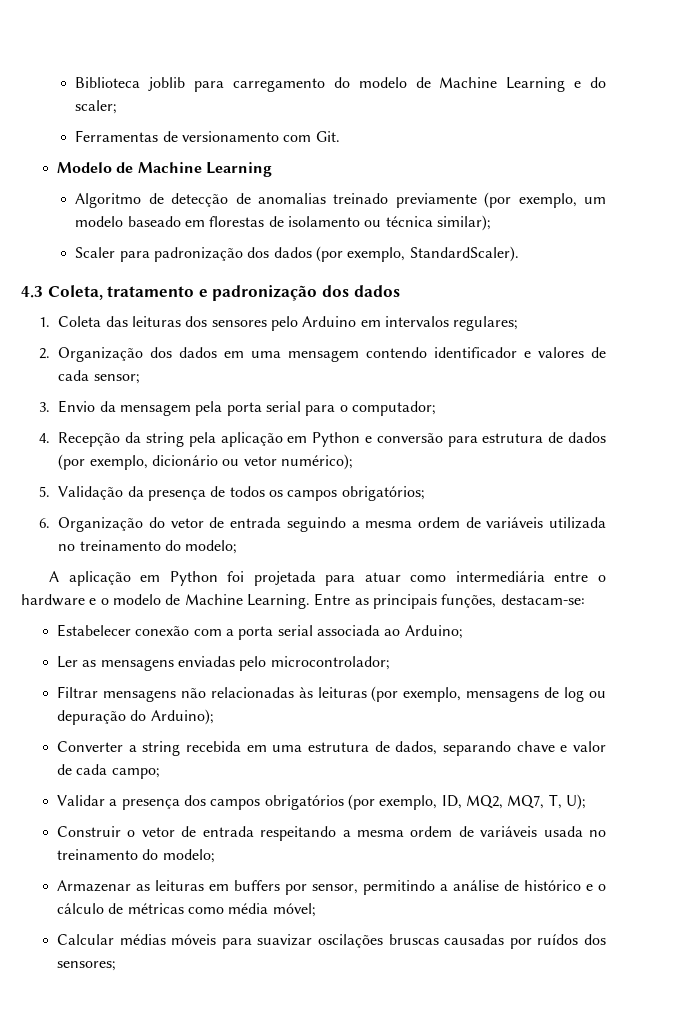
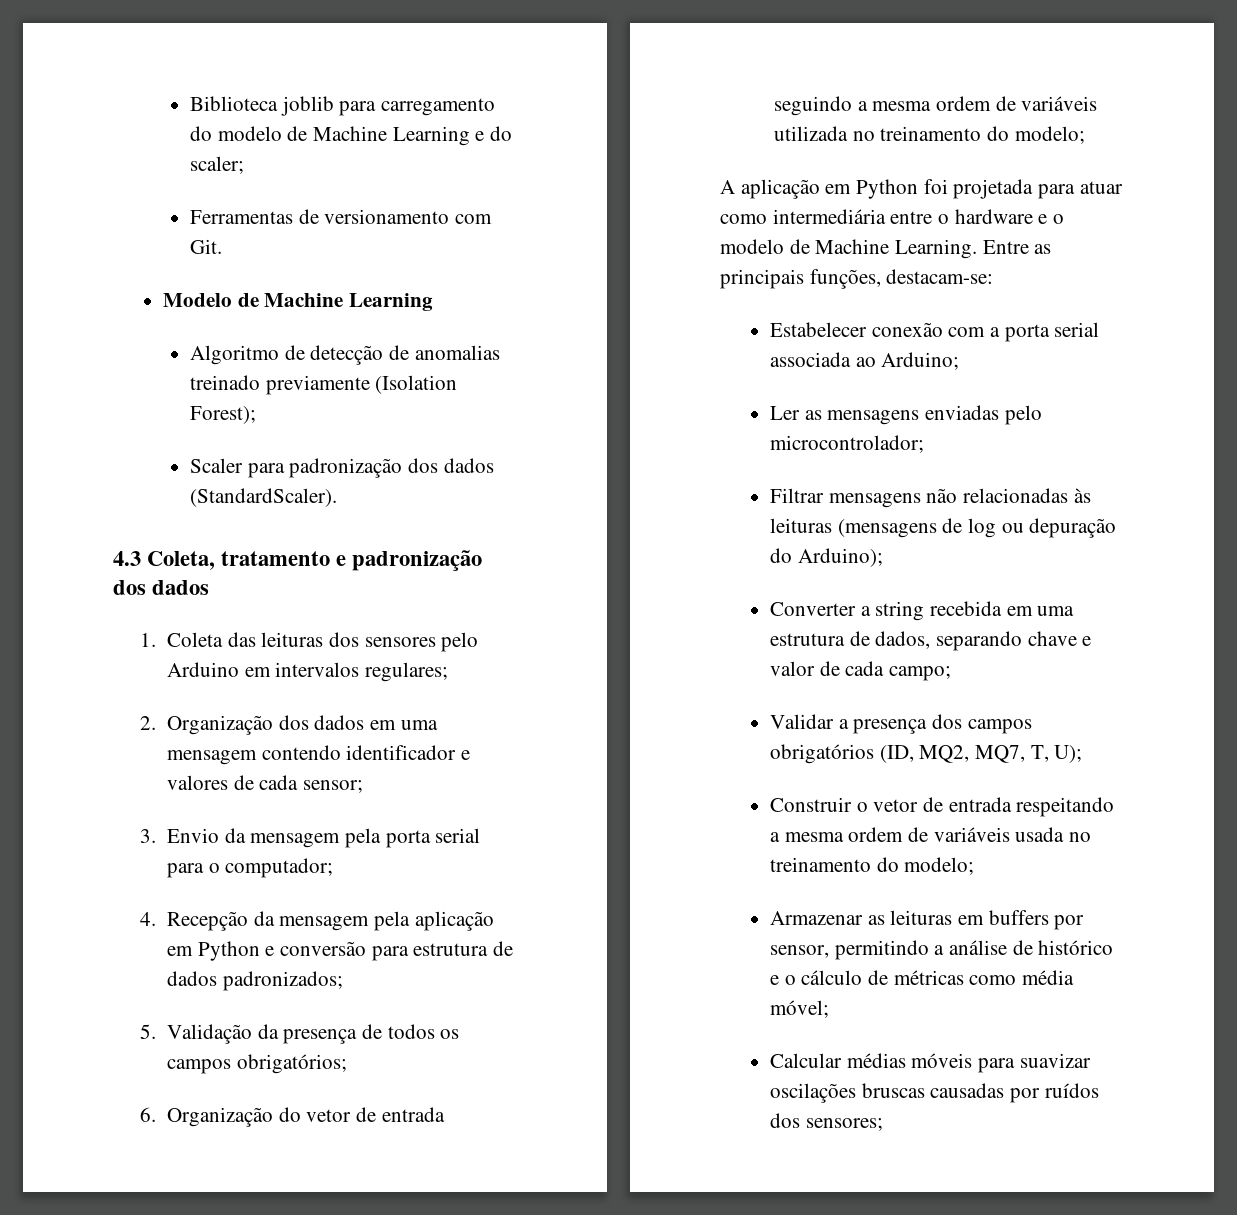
- Algoritmo de detecção de anomalias treinado previamente (por exemplo, um modelo baseado em florestas de isolamento ou técnica similar);
+ Algoritmo de detecção de anomalias treinado previamente (Isolation Forest);
- Scaler para padronização dos dados (por exemplo, StandardScaler).
+ Scaler para padronização dos dados (StandardScaler).
- 4. Recepção da string pela aplicação em Python e conversão para estrutura de dados (por exemplo, dicionário ou vetor numérico);
+ 4. Recepção da mensagem pela aplicação em Python e conversão para estrutura de dados padronizados;
- Filtrar mensagens não relacionadas às leituras (por exemplo, mensagens de log ou depuração do Arduino);
+ Filtrar mensagens não relacionadas às leituras (mensagens de log ou depuração do Arduino);
- Validar a presença dos campos obrigatórios (por exemplo, ID, MQ2, MQ7, T, U);
+ Validar a presença dos campos obrigatórios (ID, MQ2, MQ7, T, U);

